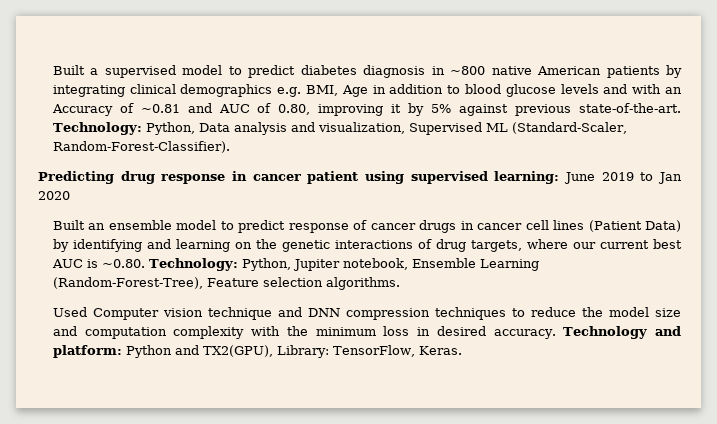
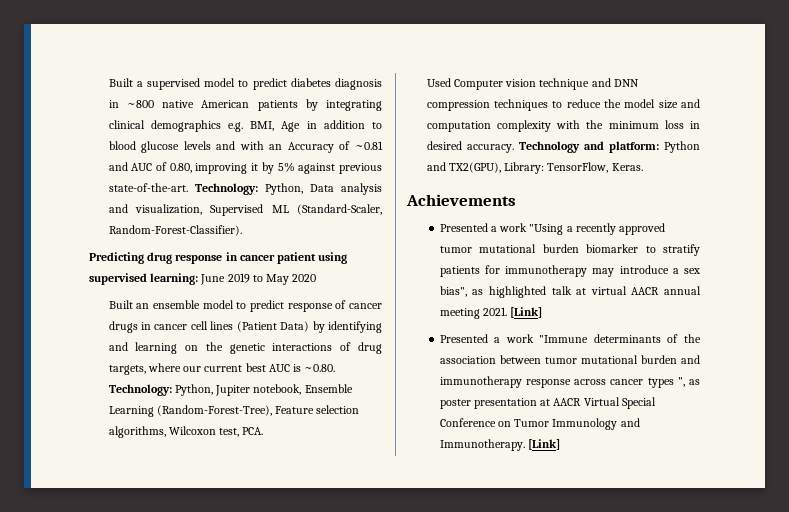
- Predicting drug response in cancer patient using supervised learning: June 2019 to Jan 2020
+ Predicting drug response in cancer patient using supervised learning: June 2019 to May 2020
- Built an ensemble model to predict response of cancer drugs in cancer cell lines (Patient Data) by identifying and learning on the genetic interactions of drug targets, where our current best AUC is ~0.80. Technology: Python, Jupiter notebook, Ensemble Learning (Random-Forest-Tree), Feature selection algorithms.
+ Built an ensemble model to predict response of cancer drugs in cancer cell lines (Patient Data) by identifying and learning on the genetic interactions of drug targets, where our current best AUC is ~0.80. Technology: Python, Jupiter notebook, Ensemble Learning (Random-Forest-Tree), Feature selection algorithms, Wilcoxon test, PCA.
+ Achievements
+ Presented a work "Using a recently approved tumor mutational burden biomarker to stratify patients for immunotherapy may introduce a sex bias", as highlighted talk at virtual AACR annual meeting 2021. [Link]
+ Presented a work "Immune determinants of the association between tumor mutational burden and immunotherapy response across cancer types ", as poster presentation at AACR Virtual Special Conference on Tumor Immunology and Immunotherapy. [Link]

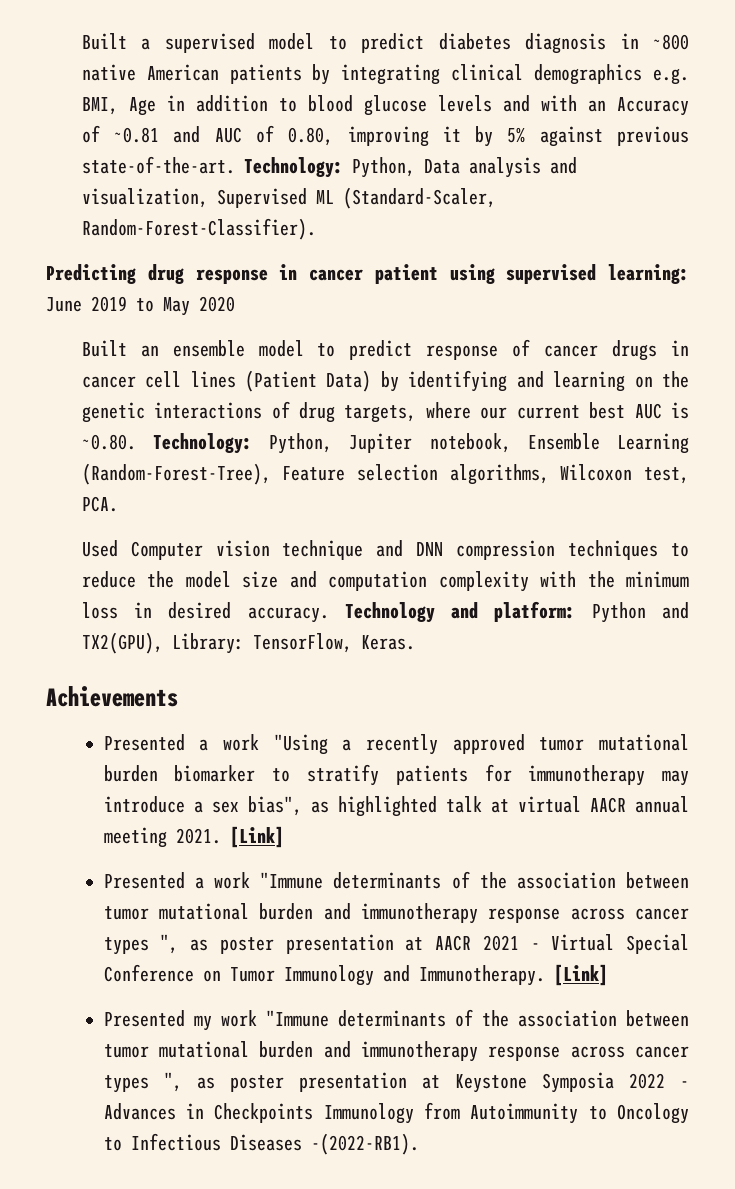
- Presented a work "Immune determinants of the association between tumor mutational burden and immunotherapy response across cancer types ", as poster presentation at AACR Virtual Special Conference on Tumor Immunology and Immunotherapy.
+ Presented a work "Immune determinants of the association between tumor mutational burden and immunotherapy response across cancer types ", as poster presentation at AACR 2021 - Virtual Special Conference on Tumor Immunology and Immunotherapy.
+ Presented my work "Immune determinants of the association between tumor mutational burden and immunotherapy response across cancer types ", as poster presentation at Keystone Symposia 2022 - Advances in Checkpoints Immunology from Autoimmunity to Oncology to Infectious Diseases -(2022-RB1).

